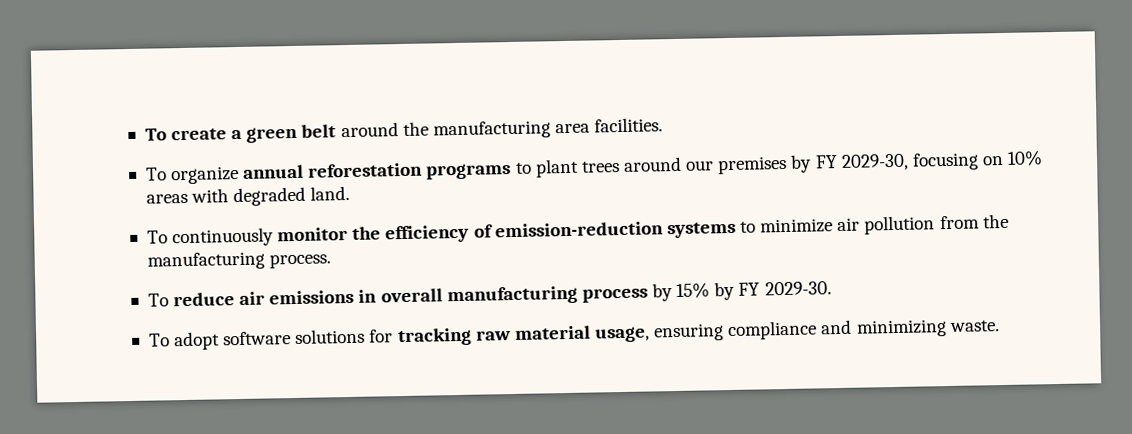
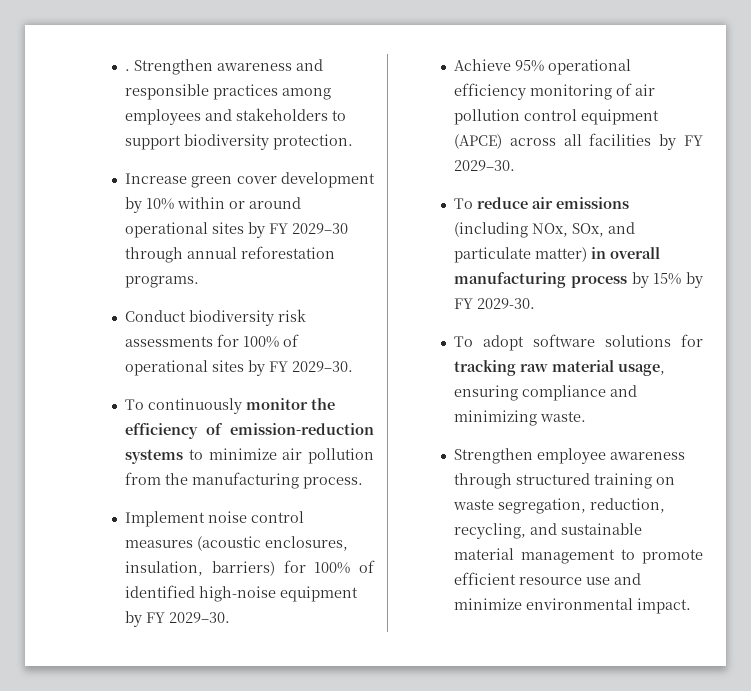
- To create a green belt around the manufacturing area facilities.
- To organize annual reforestation programs to plant trees around our premises by FY 2029-30, focusing on 10% areas with degraded land.
+ . Strengthen awareness and responsible practices among employees and stakeholders to support biodiversity protection.
+ Increase green cover development by 10% within or around operational sites by FY 2029–30 through annual reforestation programs.
+ Conduct biodiversity risk assessments for 100% of operational sites by FY 2029–30.
- To reduce air emissions in overall manufacturing process by 15% by FY 2029-30.
+ Implement noise control measures (acoustic enclosures, insulation, barriers) for 100% of identified high-noise equipment by FY 2029–30.
+ Achieve 95% operational efficiency monitoring of air pollution control equipment (APCE) across all facilities by FY 2029–30.
+ To reduce air emissions (including NOx, SOx, and particulate matter) in overall manufacturing process by 15% by FY 2029-30.
+ Strengthen employee awareness through structured training on waste segregation, reduction, recycling, and sustainable material management to promote efficient resource use and minimize environmental impact.

